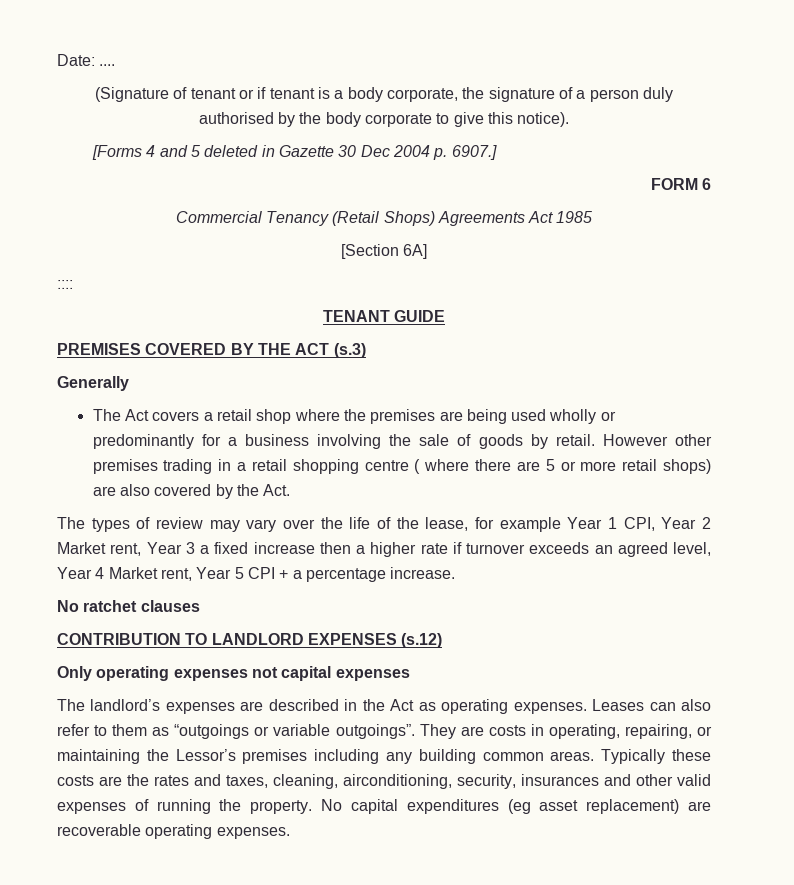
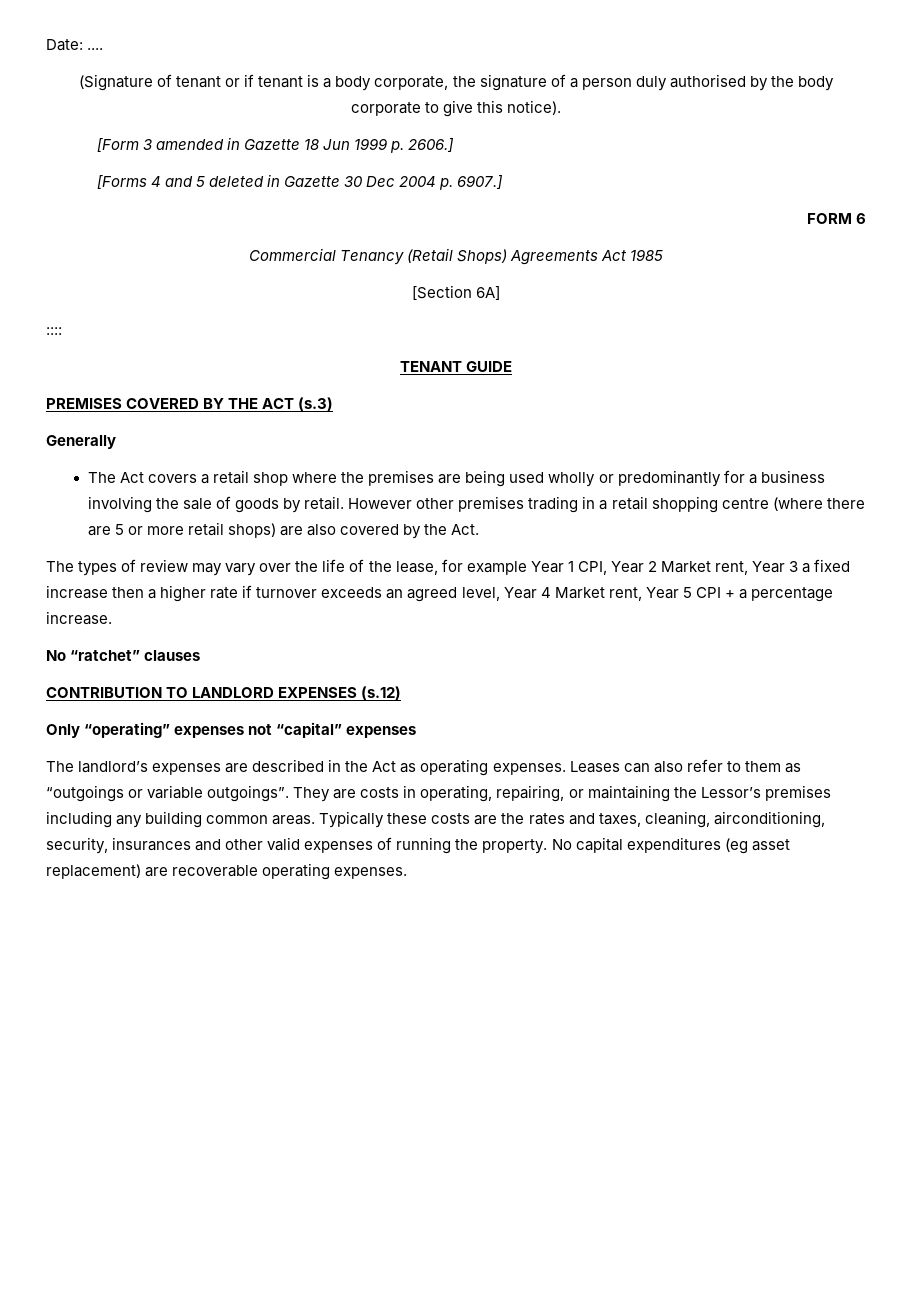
+ [Form 3 amended in Gazette 18 Jun 1999 p. 2606.]
- However other premises trading in a retail shopping centre ( where there are 5 or more retail shops) are also covered by the Act.
+ However other premises trading in a retail shopping centre (where there are 5 or more retail shops) are also covered by the Act.
- No ratchet clauses
+ No “ratchet” clauses
- Only operating expenses not capital expenses
+ Only “operating” expenses not “capital” expenses

